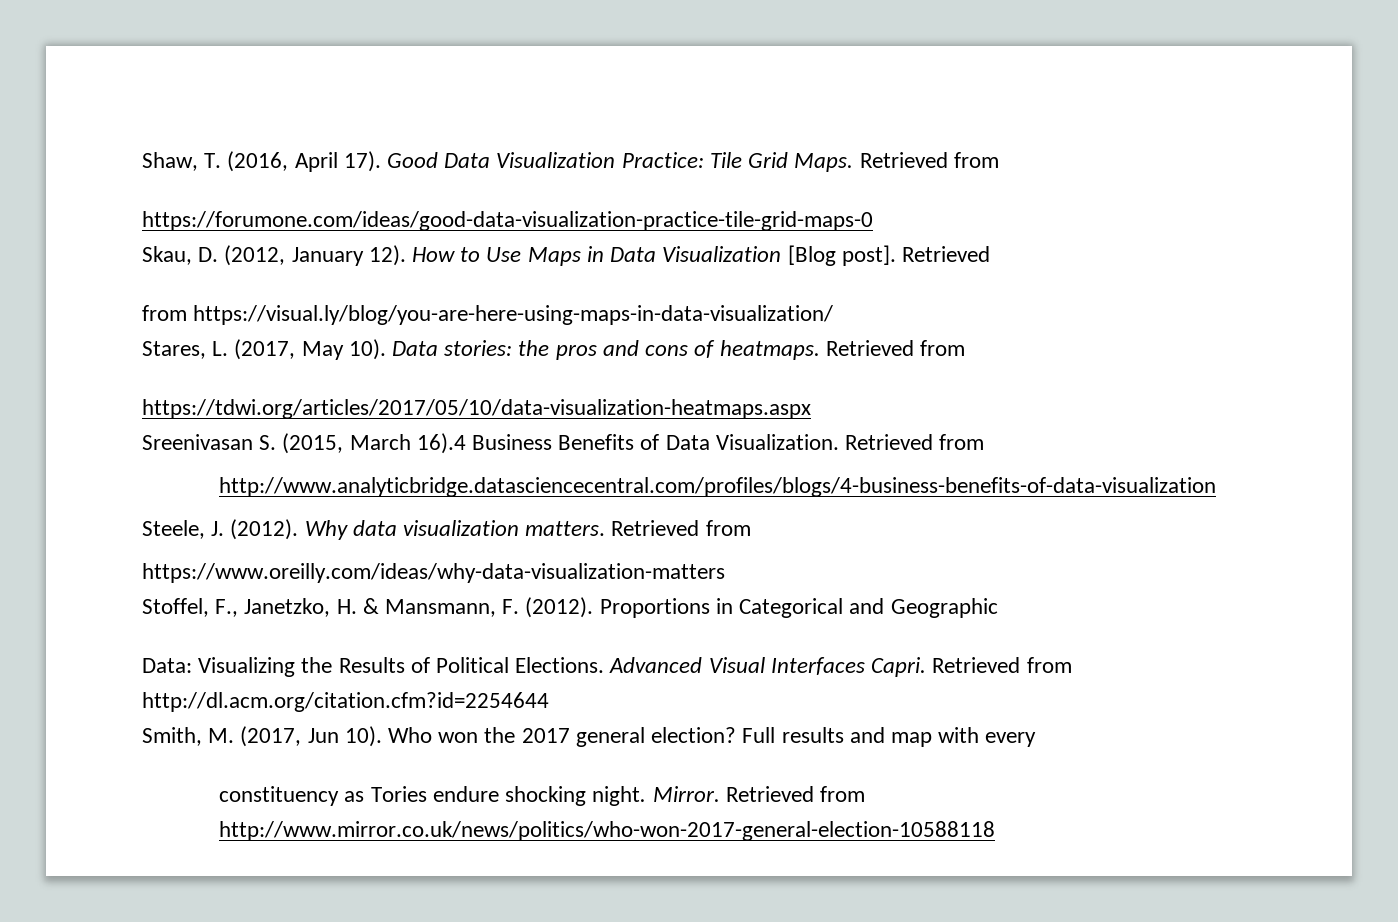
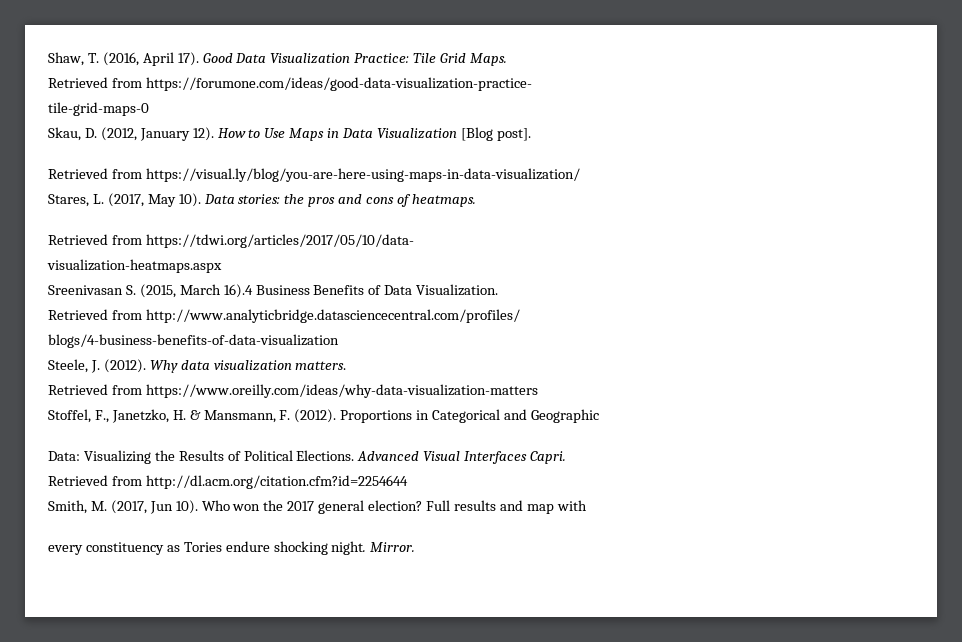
- Good Data Visualization Practice: Tile Grid Maps. Retrieved from
- https://forumone.com/ideas/good-data-visualization-practice-tile-grid-maps-0
+ Good Data Visualization Practice: Tile Grid Maps.
+ Retrieved from https://forumone.com/ideas/good-data-visualization-practice-
+ tile-grid-maps-0
- How to Use Maps in Data Visualization [Blog post]. Retrieved
- from https://visual.ly/blog/you-are-here-using-maps-in-data-visualization/
+ How to Use Maps in Data Visualization [Blog post].
+ Retrieved from https://visual.ly/blog/you-are-here-using-maps-in-data-visualization/
- Data stories: the pros and cons of heatmaps. Retrieved from
- https://tdwi.org/articles/2017/05/10/data-visualization-heatmaps.aspx
+ Data stories: the pros and cons of heatmaps.
+ Retrieved from https://tdwi.org/articles/2017/05/10/data-
+ visualization-heatmaps.aspx
- Sreenivasan S. (2015, March 16).4 Business Benefits of Data Visualization. Retrieved from
- http://www.analyticbridge.datasciencecentral.com/profiles/blogs/4-business-benefits-of-data-visualization
+ Sreenivasan S. (2015, March 16).4 Business Benefits of Data Visualization.
+ Retrieved from http://www.analyticbridge.datasciencecentral.com/profiles/
+ blogs/4-business-benefits-of-data-visualization
- Why data visualization matters. Retrieved from
- https://www.oreilly.com/ideas/why-data-visualization-matters
+ Why data visualization matters.
+ Retrieved from https://www.oreilly.com/ideas/why-data-visualization-matters
- Advanced Visual Interfaces Capri. Retrieved from http://dl.acm.org/citation.cfm?id=2254644
+ Advanced Visual Interfaces Capri.
+ Retrieved from http://dl.acm.org/citation.cfm?id=2254644
- Full results and map with every
- constituency as Tories endure shocking night.
+ Full results and map with
+ every constituency as Tories endure shocking night.
- Retrieved from http://www.mirror.co.uk/news/politics/who-won-2017-general-election-10588118

